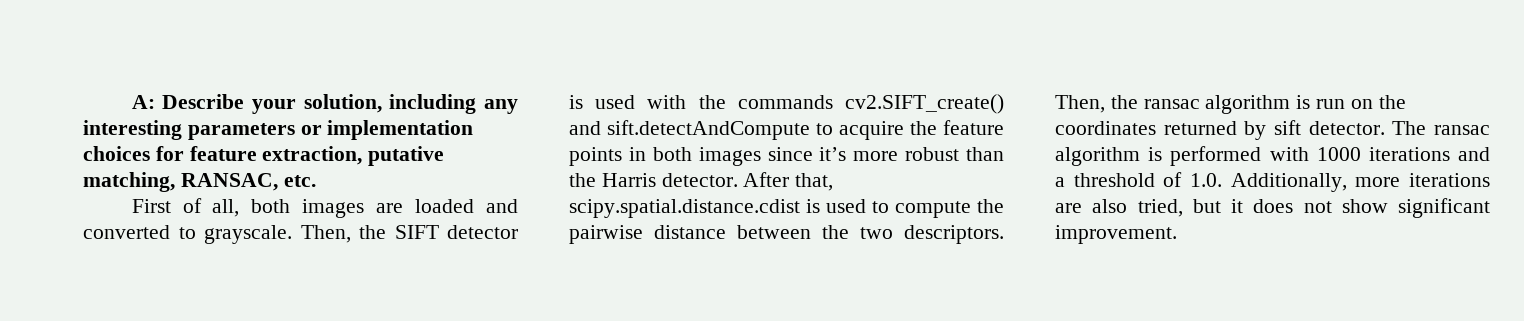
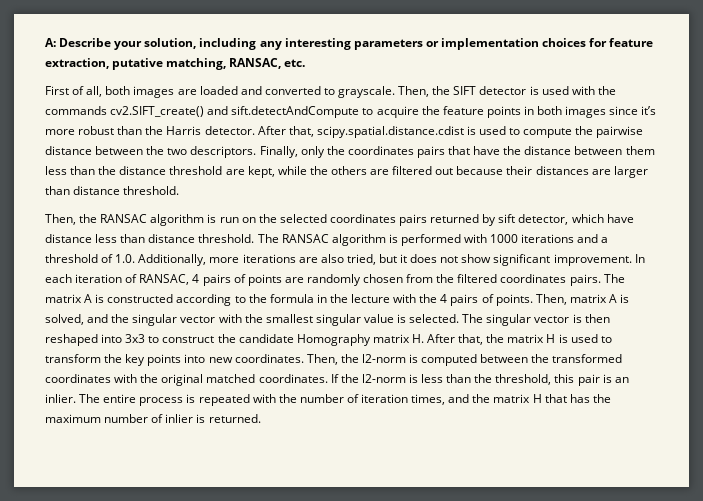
- Then, the ransac algorithm is run on the coordinates returned by sift detector. The ransac algorithm is performed with 1000 iterations and a threshold of 1.0. Additionally, more iterations are also tried, but it does not show significant improvement.
+ Finally, only the coordinates pairs that have the distance between them less than the distance threshold are kept, while the others are filtered out because their distances are larger than distance threshold.
+ Then, the RANSAC algorithm is run on the selected coordinates pairs returned by sift detector, which have distance less than distance threshold. The RANSAC algorithm is performed with 1000 iterations and a threshold of 1.0. Additionally, more iterations are also tried, but it does not show significant improvement.
+ In each iteration of RANSAC, 4 pairs of points are randomly chosen from the filtered coordinates pairs. The matrix A is constructed according to the formula in the lecture with the 4 pairs of points. Then, matrix A is solved, and the singular vector with the smallest singular value is selected. The singular vector is then reshaped into 3x3 to construct the candidate Homography matrix H. After that, the matrix H is used to transform the key points into new coordinates. Then, the l2-norm is computed between the transformed coordinates with the original matched coordinates. If the l2-norm is less than the threshold, this pair is an inlier. The entire process is repeated with the number of iteration times, and the matrix H that has the maximum number of inlier is returned.

